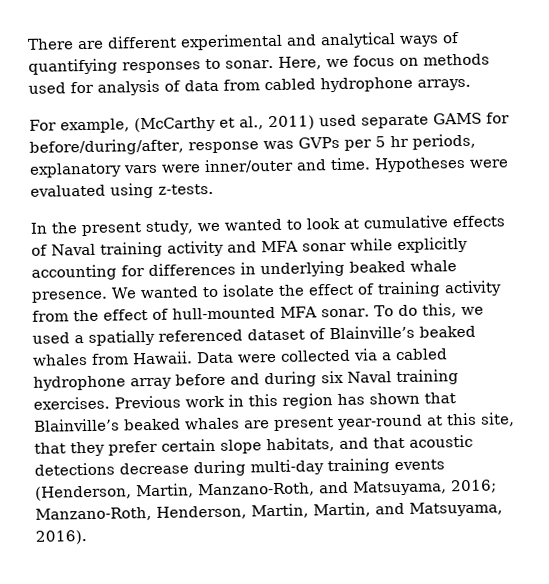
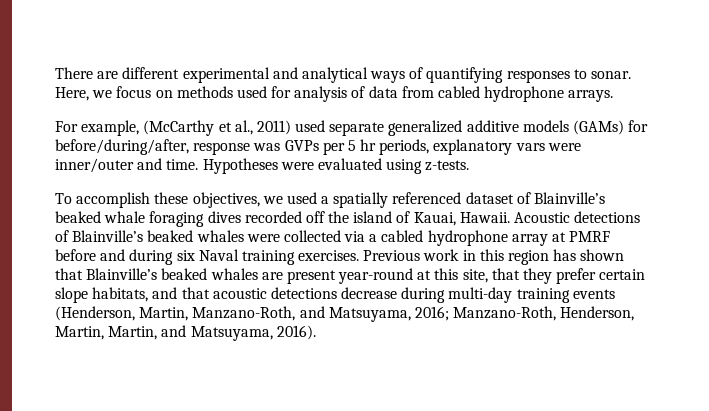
- For example, (McCarthy et al., 2011) used separate GAMS for before/during/after, response was GVPs per 5 hr periods, explanatory vars were inner/outer and time.
+ For example, (McCarthy et al., 2011) used separate generalized additive models (GAMs) for before/during/after, response was GVPs per 5 hr periods, explanatory vars were inner/outer and time.
- In the present study, we wanted to look at cumulative effects of Naval training activity and MFA sonar while explicitly accounting for differences in underlying beaked whale presence. We wanted to isolate the effect of training activity from the effect of hull-mounted MFA sonar. To do this, we used a spatially referenced dataset of Blainville’s beaked whales from Hawaii. Data were collected via a cabled hydrophone array before and during six Naval training exercises.
+ To accomplish these objectives, we used a spatially referenced dataset of Blainville’s beaked whale foraging dives recorded off the island of Kauai, Hawaii. Acoustic detections of Blainville’s beaked whales were collected via a cabled hydrophone array at PMRF before and during six Naval training exercises.

